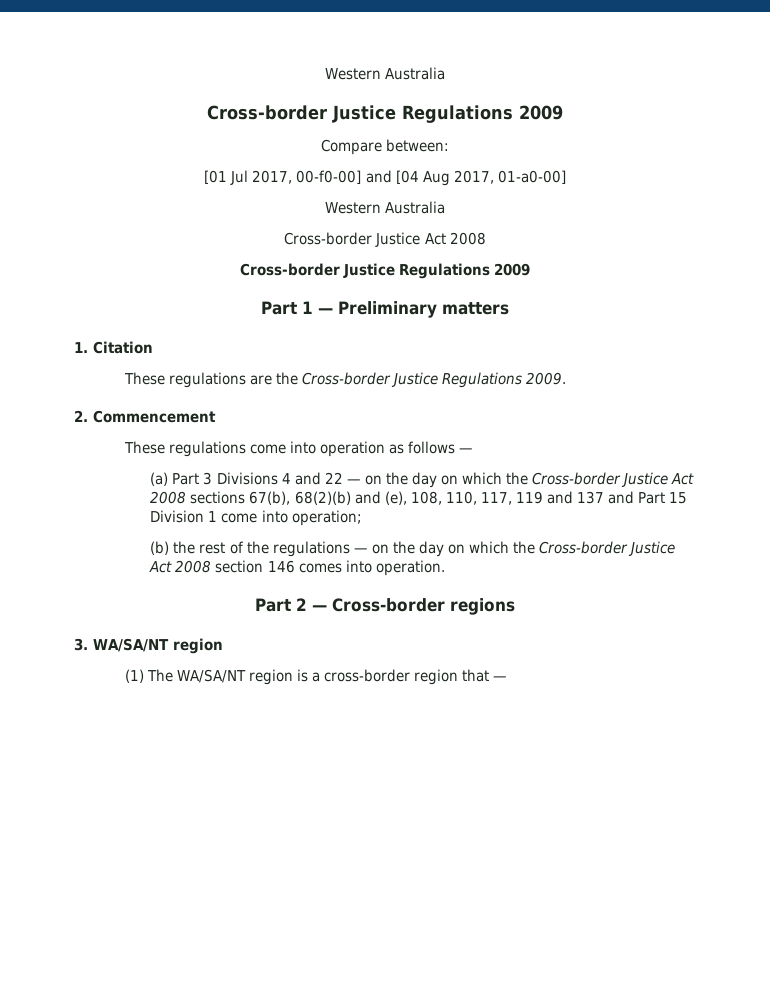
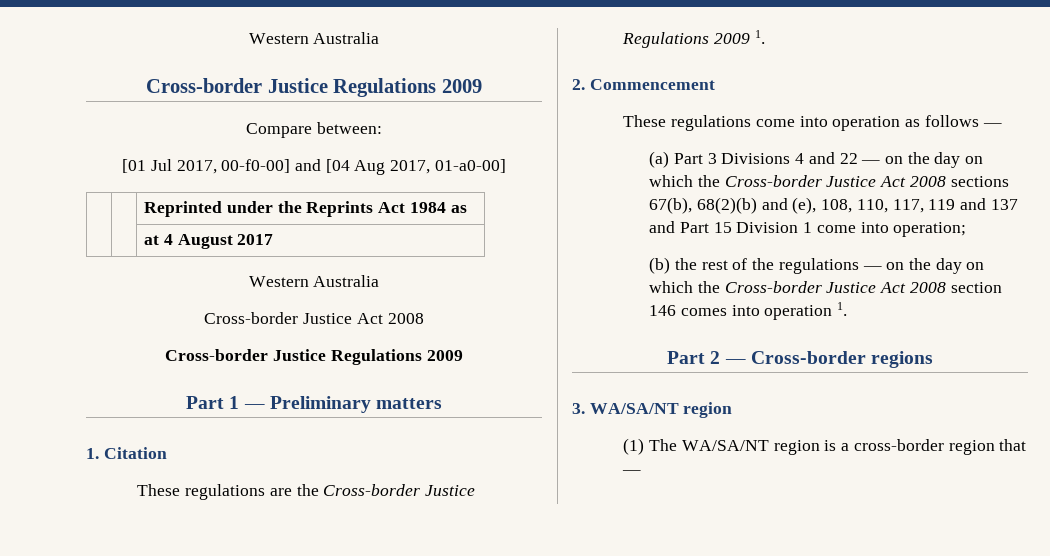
+ | | Reprinted under the Reprints Act 1984 as
+ | | at 4 August 2017
- These regulations are the Cross-border Justice Regulations 2009.
+ These regulations are the Cross-border Justice Regulations 2009 1.
- (b) the rest of the regulations — on the day on which the Cross-border Justice Act 2008 section 146 comes into operation.
+ (b) the rest of the regulations — on the day on which the Cross-border Justice Act 2008 section 146 comes into operation 1.

